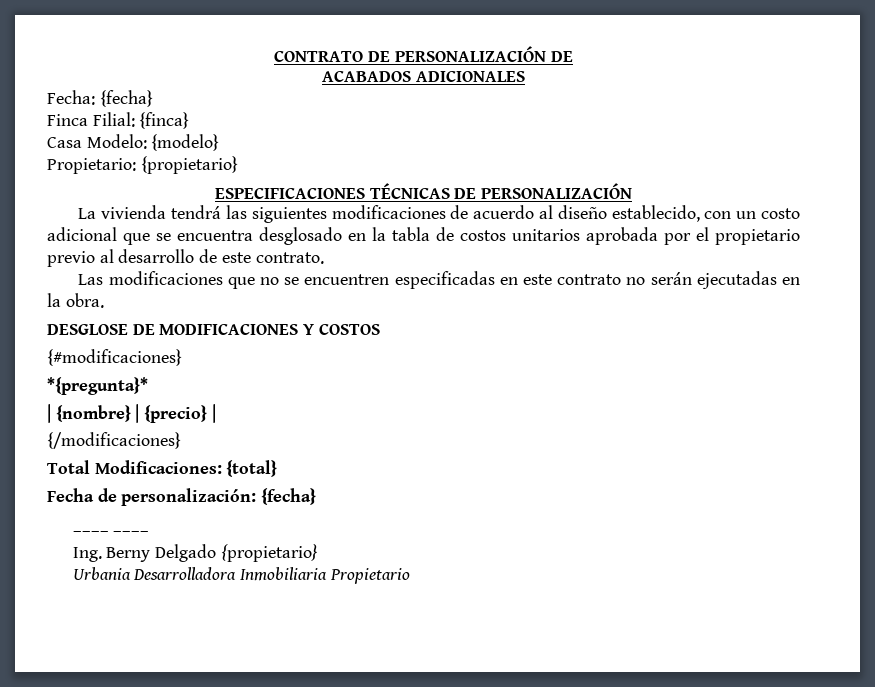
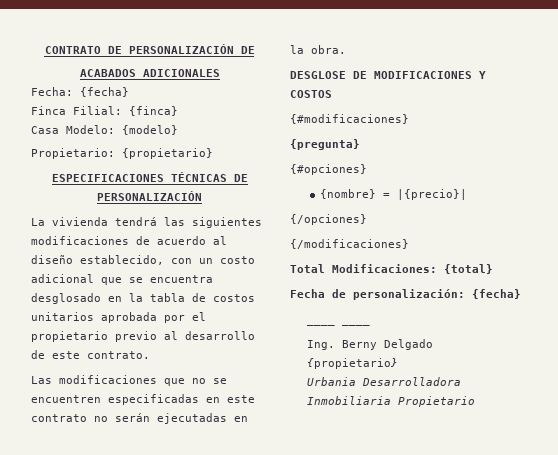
- *{pregunta}*
- | {nombre} | {precio} |
+ {pregunta}
+ {#opciones}
+ {nombre} = |{precio}|
+ {/opciones}

